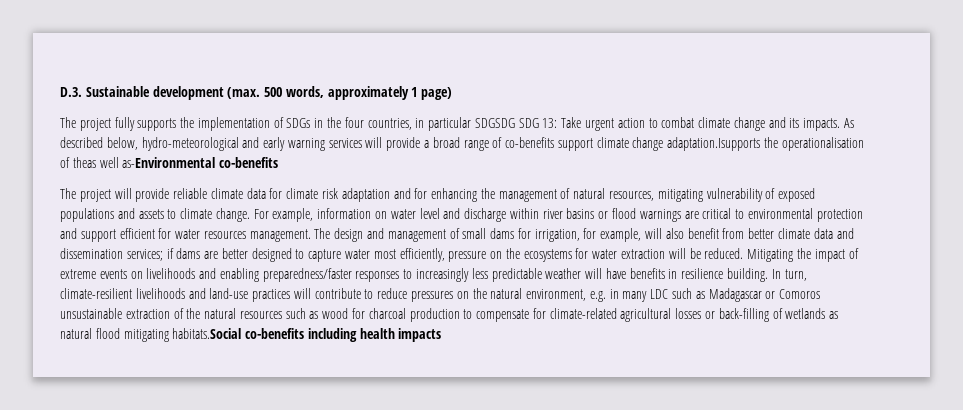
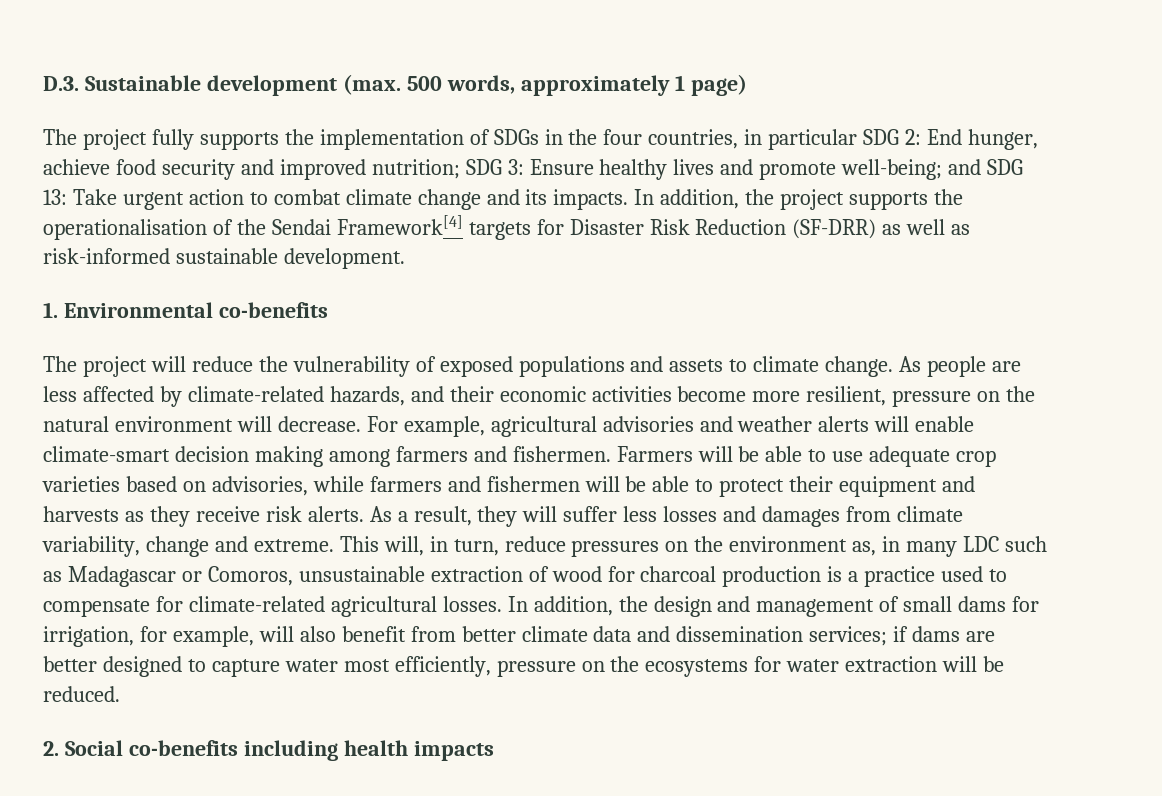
- The project fully supports the implementation of SDGs in the four countries, in particular SDGSDG SDG 13: Take urgent action to combat climate change and its impacts.
+ The project fully supports the implementation of SDGs in the four countries, in particular SDG 2: End hunger, achieve food security and improved nutrition; SDG 3: Ensure healthy lives and promote well-being; and SDG 13: Take urgent action to combat climate change and its impacts.
- As described below, hydro-meteorological and early warning services will provide a broad range of co-benefits support climate change adaptation.Isupports the operationalisation of theas well as-Environmental co-benefits
- The project will provide reliable climate data for climate risk adaptation and for enhancing the management of natural resources, mitigating vulnerability of exposed populations and assets to climate change.
+ In addition, the project supports the operationalisation of the Sendai Framework[4] targets for Disaster Risk Reduction (SF-DRR) as well as risk-informed sustainable development.
+ 1. Environmental co-benefits
+ The project will reduce the vulnerability of exposed populations and assets to climate change.
- For example, information on water level and discharge within river basins or flood warnings are critical to environmental protection and support efficient for water resources management. The design and management of small dams for irrigation, for example, will also benefit from better climate data and dissemination services; if dams are better designed to capture water most efficiently, pressure on the ecosystems for water extraction will be reduced. Mitigating the impact of extreme events on livelihoods and enabling preparedness/faster responses to increasingly less predictable weather will have benefits in resilience building. In turn, climate-resilient livelihoods and land-use practices will contribute to reduce pressures on the natural environment, e.g. in many LDC such as Madagascar or Comoros unsustainable extraction of the natural resources such as wood for charcoal production to compensate for climate-related agricultural losses or back-filling of wetlands as natural flood mitigating habitats.Social co-benefits including health impacts
+ As people are less affected by climate-related hazards, and their economic activities become more resilient, pressure on the natural environment will decrease. For example, agricultural advisories and weather alerts will enable climate-smart decision making among farmers and fishermen. Farmers will be able to use adequate crop varieties based on advisories, while farmers and fishermen will be able to protect their equipment and harvests as they receive risk alerts. As a result, they will suffer less losses and damages from climate variability, change and extreme. This will, in turn, reduce pressures on the environment as, in many LDC such as Madagascar or Comoros, unsustainable extraction of wood for charcoal production is a practice used to compensate for climate-related agricultural losses. In addition, the design and management of small dams for irrigation, for example, will also benefit from better climate data and dissemination services; if dams are better designed to capture water most efficiently, pressure on the ecosystems for water extraction will be reduced.
+ 2. Social co-benefits including health impacts

